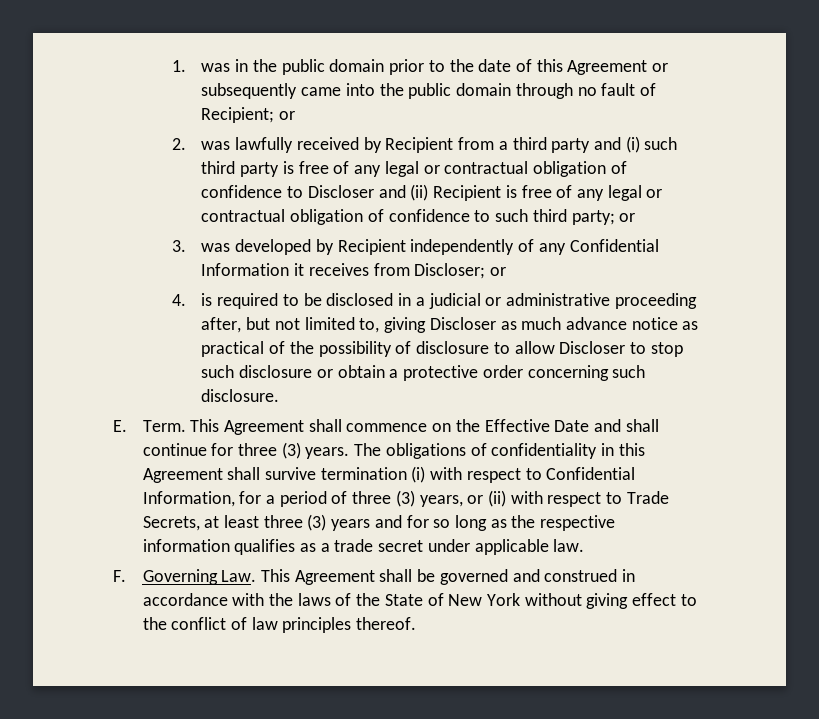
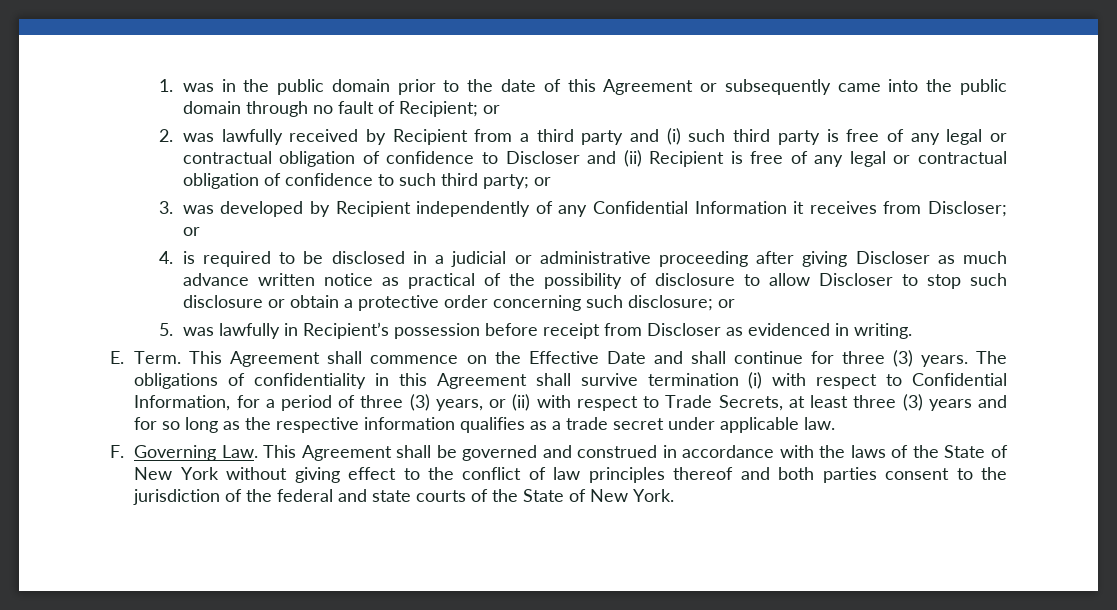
- 4. is required to be disclosed in a judicial or administrative proceeding after, but not limited to, giving Discloser as much advance notice as practical of the possibility of disclosure to allow Discloser to stop such disclosure or obtain a protective order concerning such disclosure.
+ 4. is required to be disclosed in a judicial or administrative proceeding after giving Discloser as much advance written notice as practical of the possibility of disclosure to allow Discloser to stop such disclosure or obtain a protective order concerning such disclosure; or
+ 5. was lawfully in Recipient’s possession before receipt from Discloser as evidenced in writing.
- F. Governing Law. This Agreement shall be governed and construed in accordance with the laws of the State of New York without giving effect to the conflict of law principles thereof.
+ F. Governing Law. This Agreement shall be governed and construed in accordance with the laws of the State of New York without giving effect to the conflict of law principles thereof and both parties consent to the jurisdiction of the federal and state courts of the State of New York.

